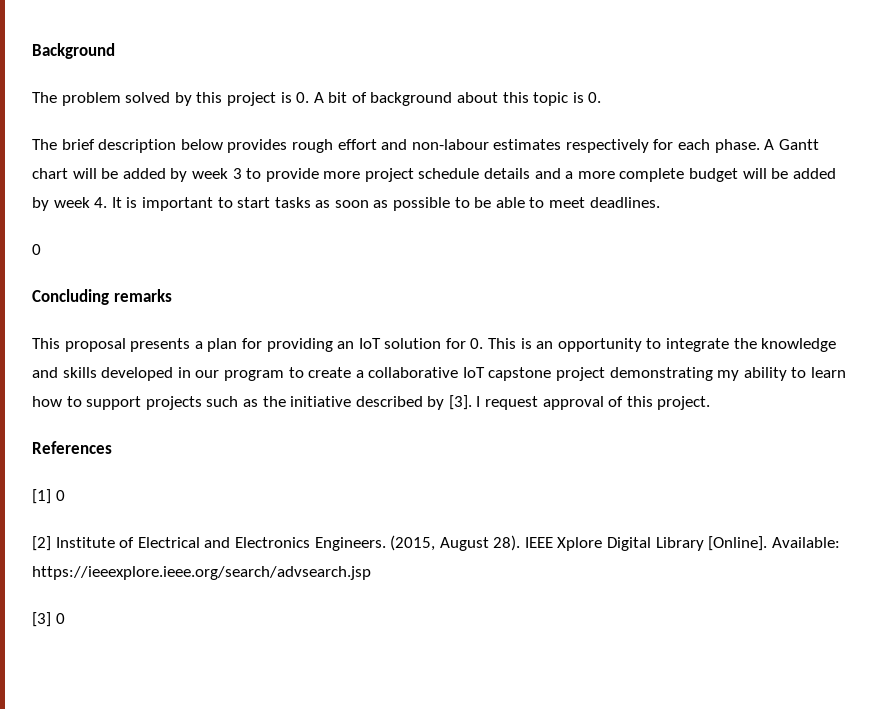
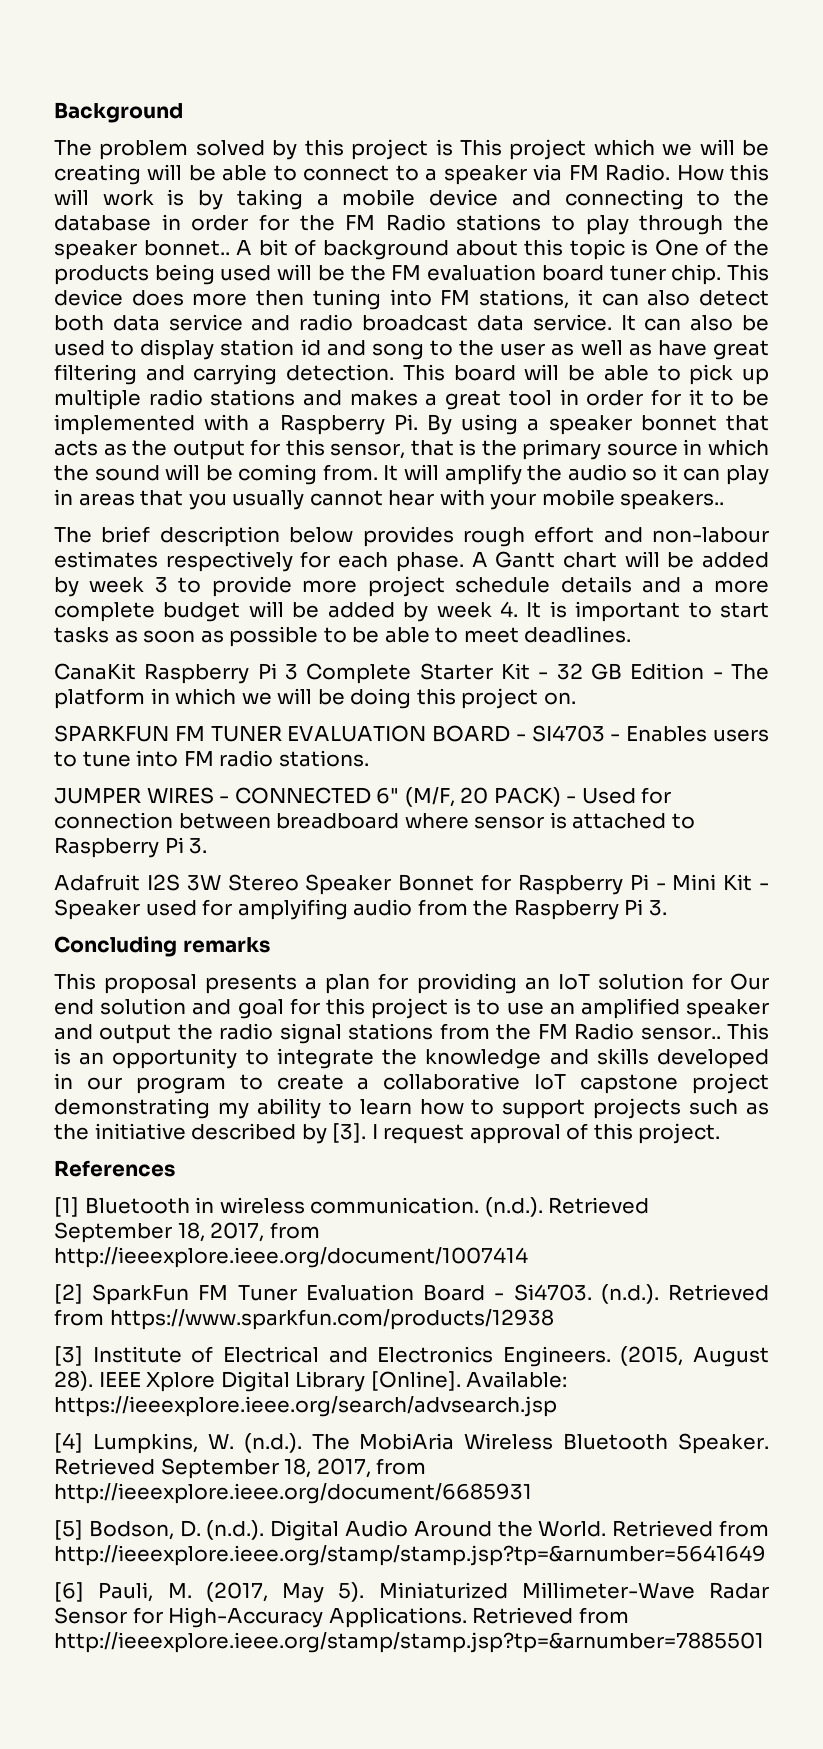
- The problem solved by this project is 0. A bit of background about this topic is 0.
+ The problem solved by this project is This project which we will be creating will be able to connect to a speaker via FM Radio. How this will work is by taking a mobile device and connecting to the database in order for the FM Radio stations to play through the speaker bonnet.. A bit of background about this topic is One of the products being used will be the FM evaluation board tuner chip. This device does more then tuning into FM stations, it can also detect both data service and radio broadcast data service. It can also be used to display station id and song to the user as well as have great filtering and carrying detection. This board will be able to pick up multiple radio stations and makes a great tool in order for it to be implemented with a Raspberry Pi. By using a speaker bonnet that acts as the output for this sensor, that is the primary source in which the sound will be coming from. It will amplify the audio so it can play in areas that you usually cannot hear with your mobile speakers..
  A Gantt chart will be added by week 3 to provide more project schedule details and a more complete budget will be added by week 4. It is important to start tasks as soon as possible to be able to meet deadlines.
- 0
+ CanaKit Raspberry Pi 3 Complete Starter Kit - 32 GB Edition - The platform in which we will be doing this project on.
+ SPARKFUN FM TUNER EVALUATION BOARD - SI4703 - Enables users to tune into FM radio stations.
+ JUMPER WIRES - CONNECTED 6" (M/F, 20 PACK) - Used for connection between breadboard where sensor is attached to Raspberry Pi 3.
+ Adafruit I2S 3W Stereo Speaker Bonnet for Raspberry Pi - Mini Kit - Speaker used for amplyifing audio from the Raspberry Pi 3.
- This proposal presents a plan for providing an IoT solution for 0. This is an opportunity to integrate the knowledge and skills developed in our program to create a collaborative IoT capstone project demonstrating my ability to learn how to support projects such as the initiative described by [3].
+ This proposal presents a plan for providing an IoT solution for Our end solution and goal for this project is to use an amplified speaker and output the radio signal stations from the FM Radio sensor.. This is an opportunity to integrate the knowledge and skills developed in our program to create a collaborative IoT capstone project demonstrating my ability to learn how to support projects such as the initiative described by [3].
- [1] 0
- [2] Institute of Electrical and Electronics Engineers.
+ [1] Bluetooth in wireless communication. (n.d.). Retrieved September 18, 2017, from http://ieeexplore.ieee.org/document/1007414
+ [2] SparkFun FM Tuner Evaluation Board - Si4703. (n.d.). Retrieved from https://www.sparkfun.com/products/12938
+ [3] Institute of Electrical and Electronics Engineers.
- [3] 0
+ [4] Lumpkins, W. (n.d.). The MobiAria Wireless Bluetooth Speaker. Retrieved September 18, 2017, from http://ieeexplore.ieee.org/document/6685931
+ [5] Bodson, D. (n.d.). Digital Audio Around the World. Retrieved from http://ieeexplore.ieee.org/stamp/stamp.jsp?tp=&arnumber=5641649
+ [6] Pauli, M. (2017, May 5). Miniaturized Millimeter-Wave Radar Sensor for High-Accuracy Applications. Retrieved from http://ieeexplore.ieee.org/stamp/stamp.jsp?tp=&arnumber=7885501

